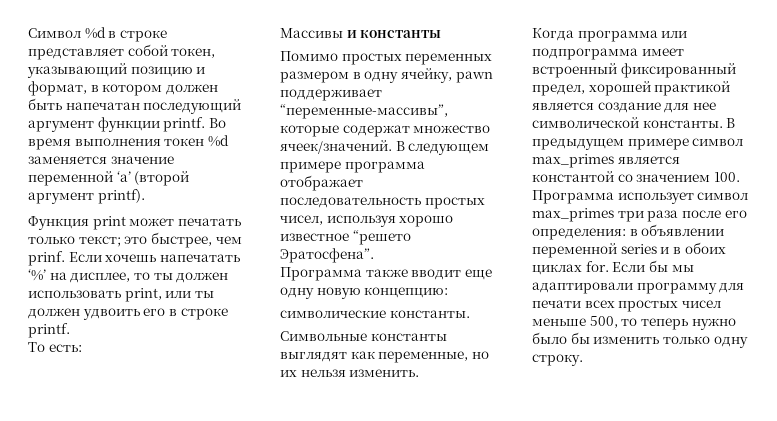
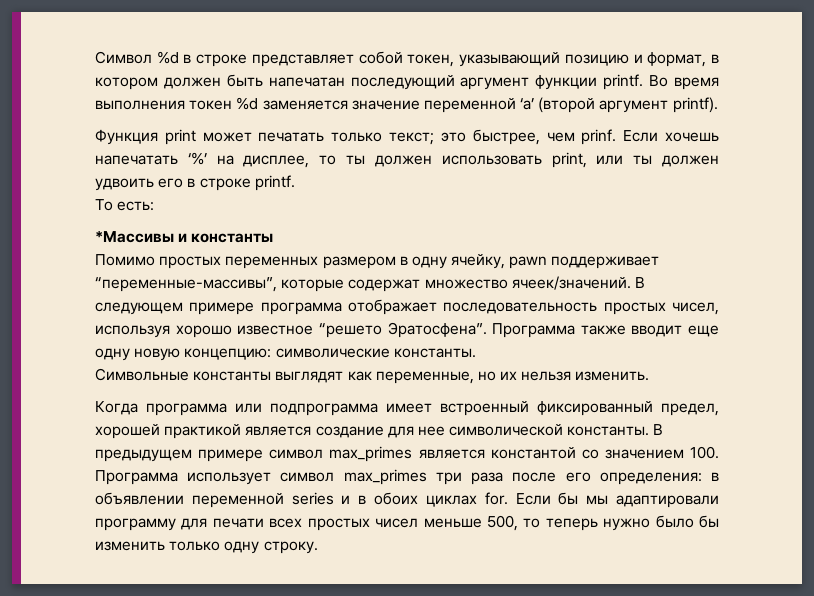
- Массивы и константы
+ *Массивы и константы
- В следующем примере программа отображает последовательность простых чисел, используя хорошо известное “решето Эратосфена”.
- Программа также вводит еще одну новую концепцию:
- символические константы.
+ В следующем примере программа отображает последовательность простых чисел, используя хорошо известное “решето Эратосфена”. Программа также вводит еще одну новую концепцию: символические константы.

